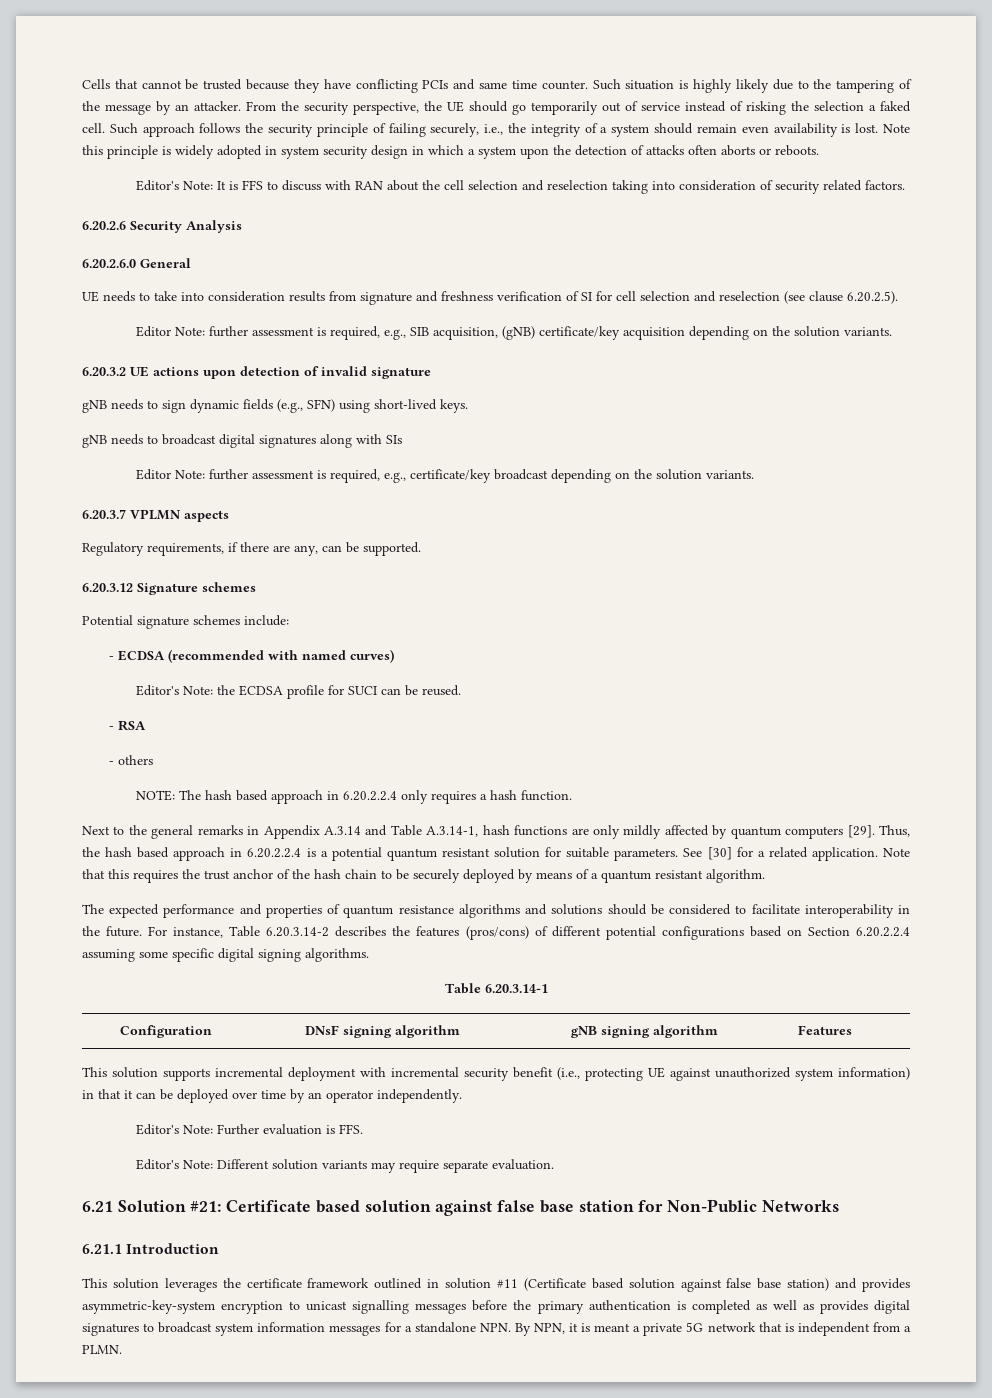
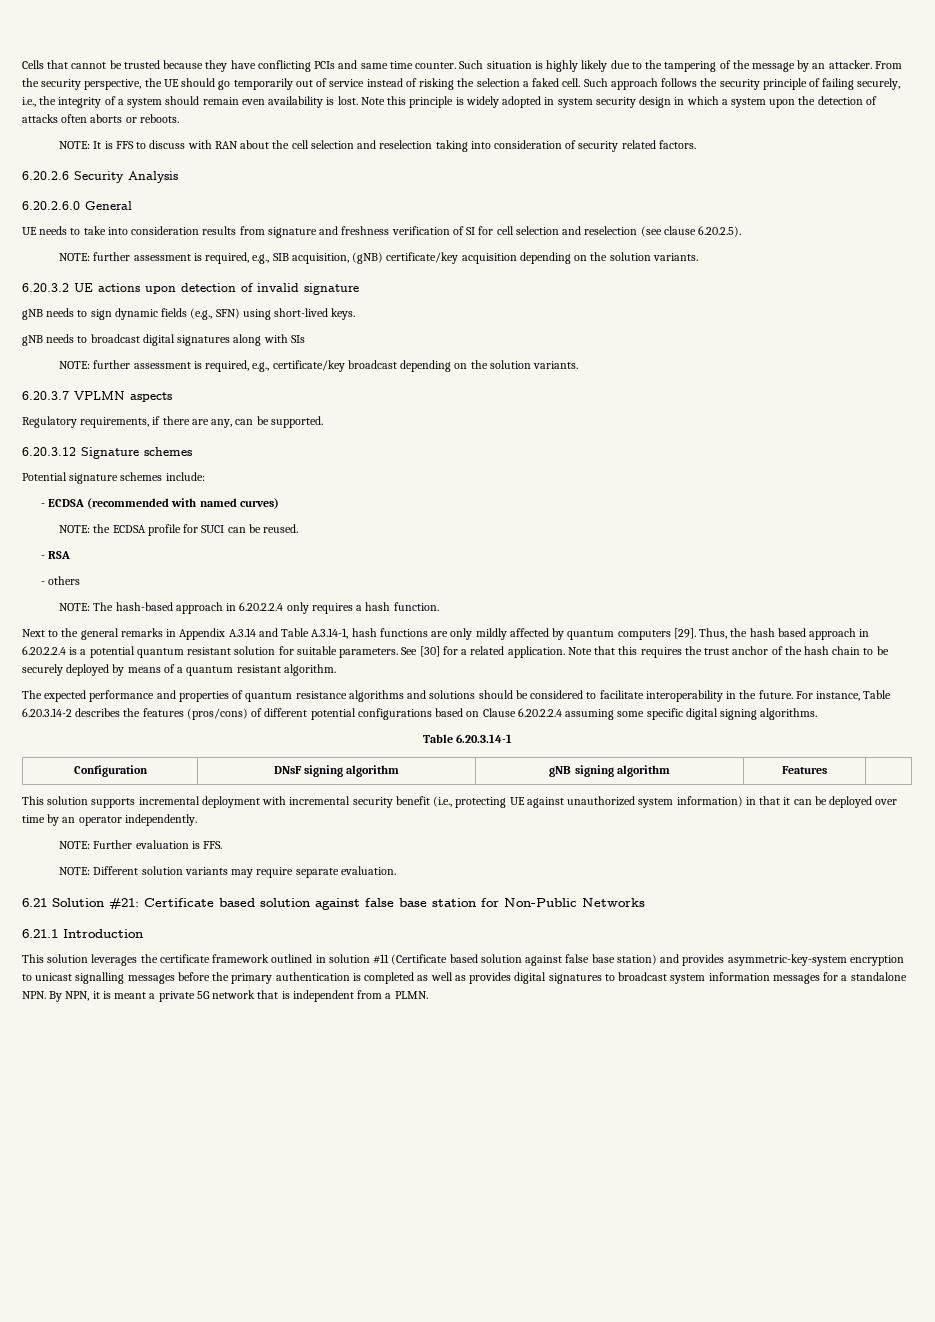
- Editor's Note: It is FFS to discuss with RAN about the cell selection and reselection taking into consideration of security related factors.
+ NOTE: It is FFS to discuss with RAN about the cell selection and reselection taking into consideration of security related factors.
- Editor Note: further assessment is required, e.g., SIB acquisition, (gNB) certificate/key acquisition depending on the solution variants.
+ NOTE: further assessment is required, e.g., SIB acquisition, (gNB) certificate/key acquisition depending on the solution variants.
- Editor Note: further assessment is required, e.g., certificate/key broadcast depending on the solution variants.
+ NOTE: further assessment is required, e.g., certificate/key broadcast depending on the solution variants.
- Editor's Note: the ECDSA profile for SUCI can be reused.
+ NOTE: the ECDSA profile for SUCI can be reused.
- NOTE: The hash based approach in 6.20.2.2.4 only requires a hash function.
+ NOTE: The hash-based approach in 6.20.2.2.4 only requires a hash function.
- For instance, Table 6.20.3.14-2 describes the features (pros/cons) of different potential configurations based on Section 6.20.2.2.4 assuming some specific digital signing algorithms.
+ For instance, Table 6.20.3.14-2 describes the features (pros/cons) of different potential configurations based on Clause 6.20.2.2.4 assuming some specific digital signing algorithms.
- Editor's Note: Further evaluation is FFS.
+ NOTE: Further evaluation is FFS.
- Editor's Note: Different solution variants may require separate evaluation.
+ NOTE: Different solution variants may require separate evaluation.

